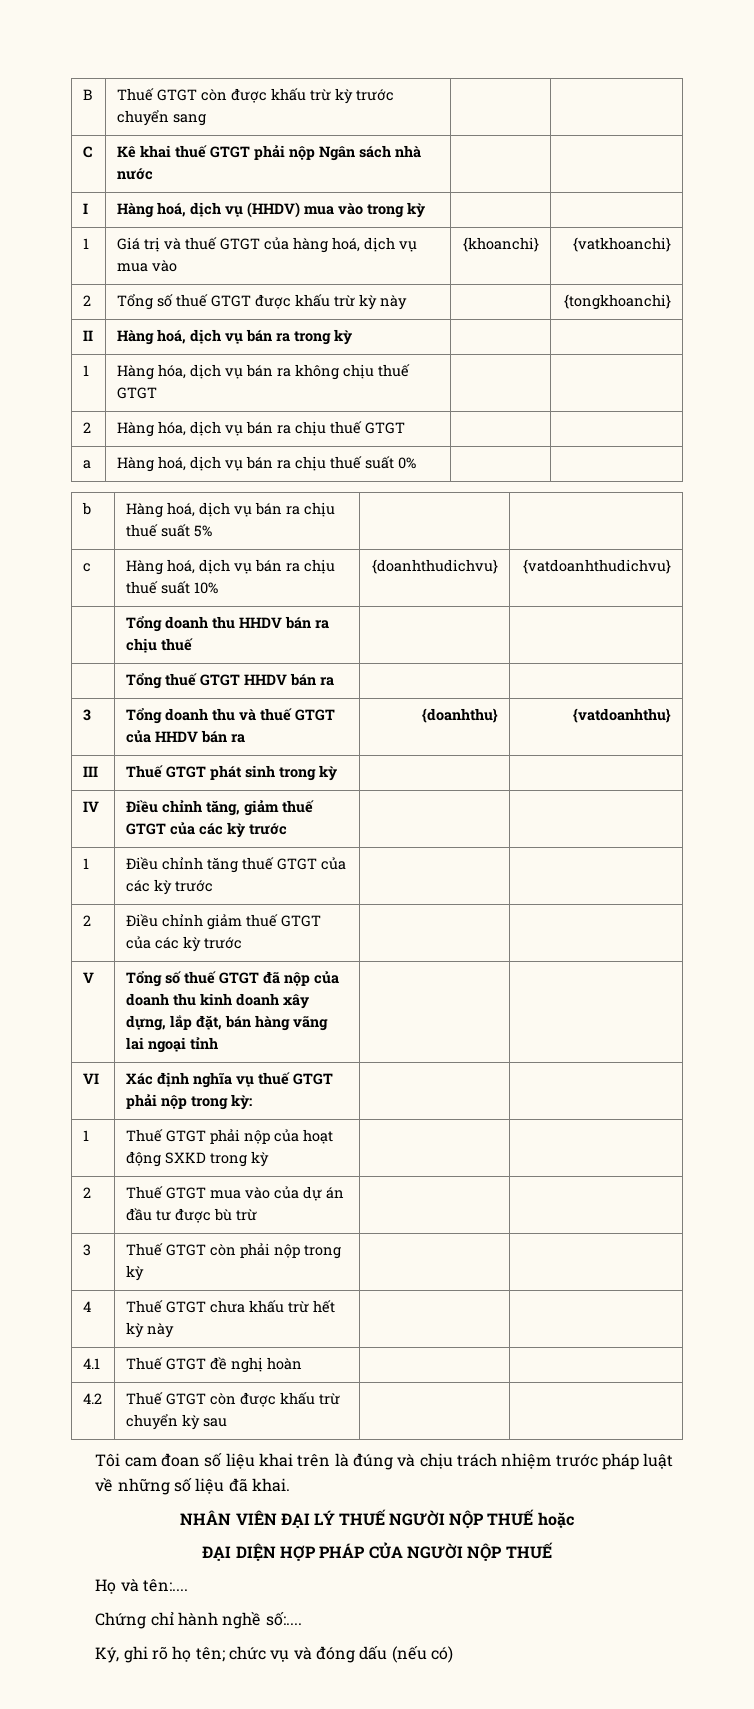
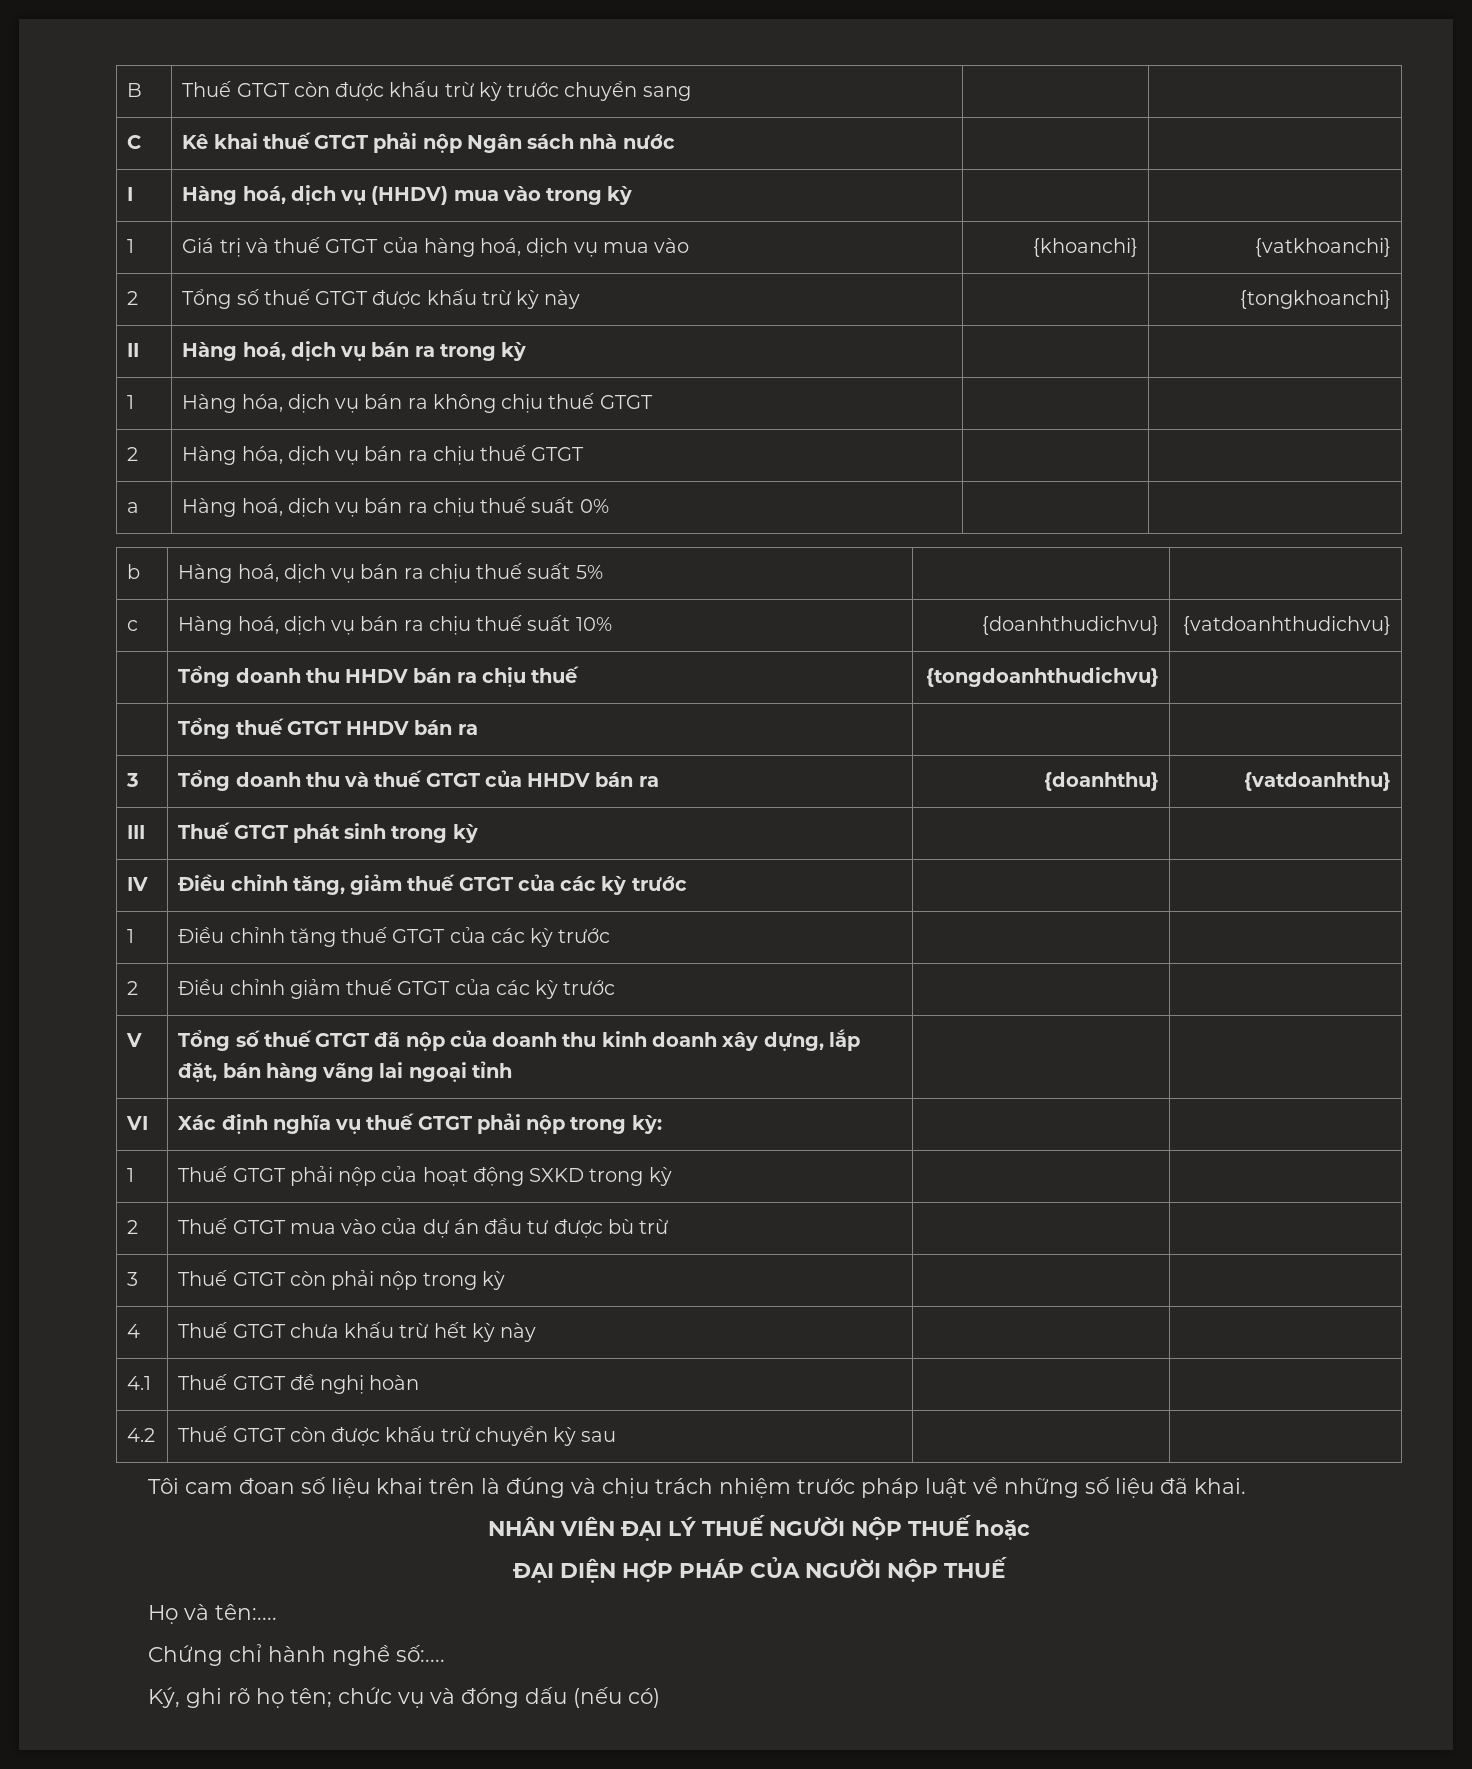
- | Tổng doanh thu HHDV bán ra chịu thuế | |
+ | Tổng doanh thu HHDV bán ra chịu thuế | {tongdoanhthudichvu} |

